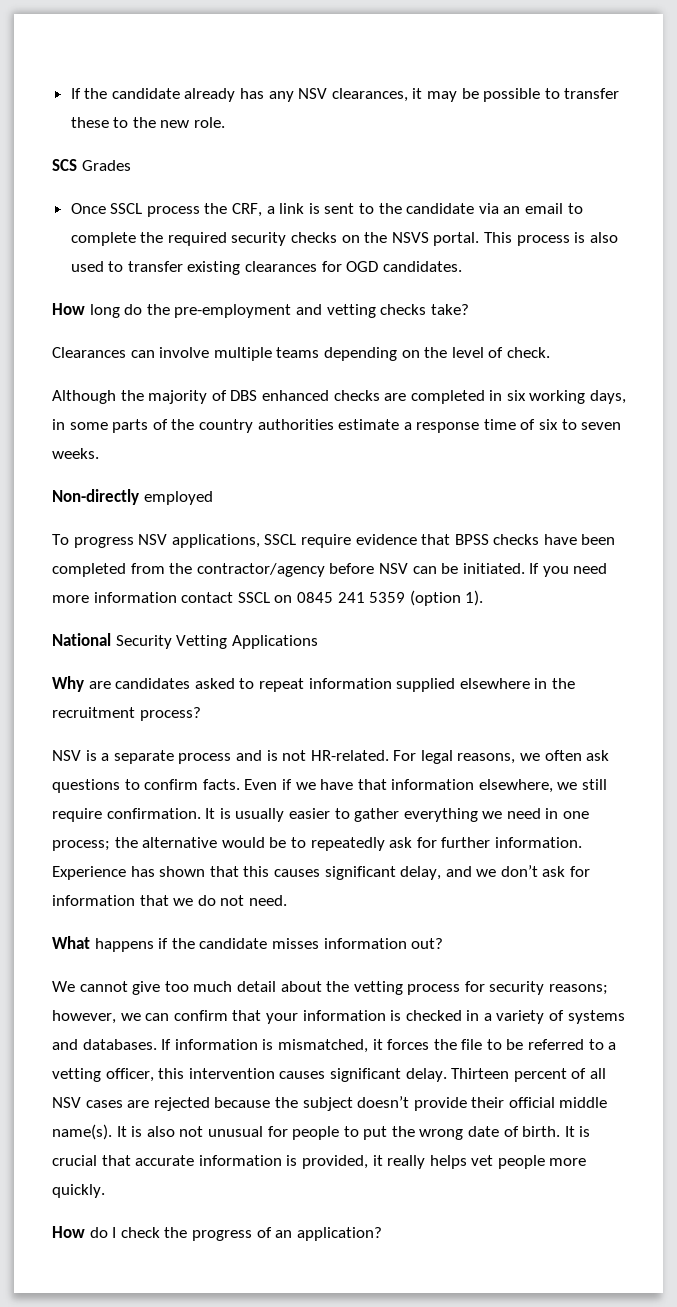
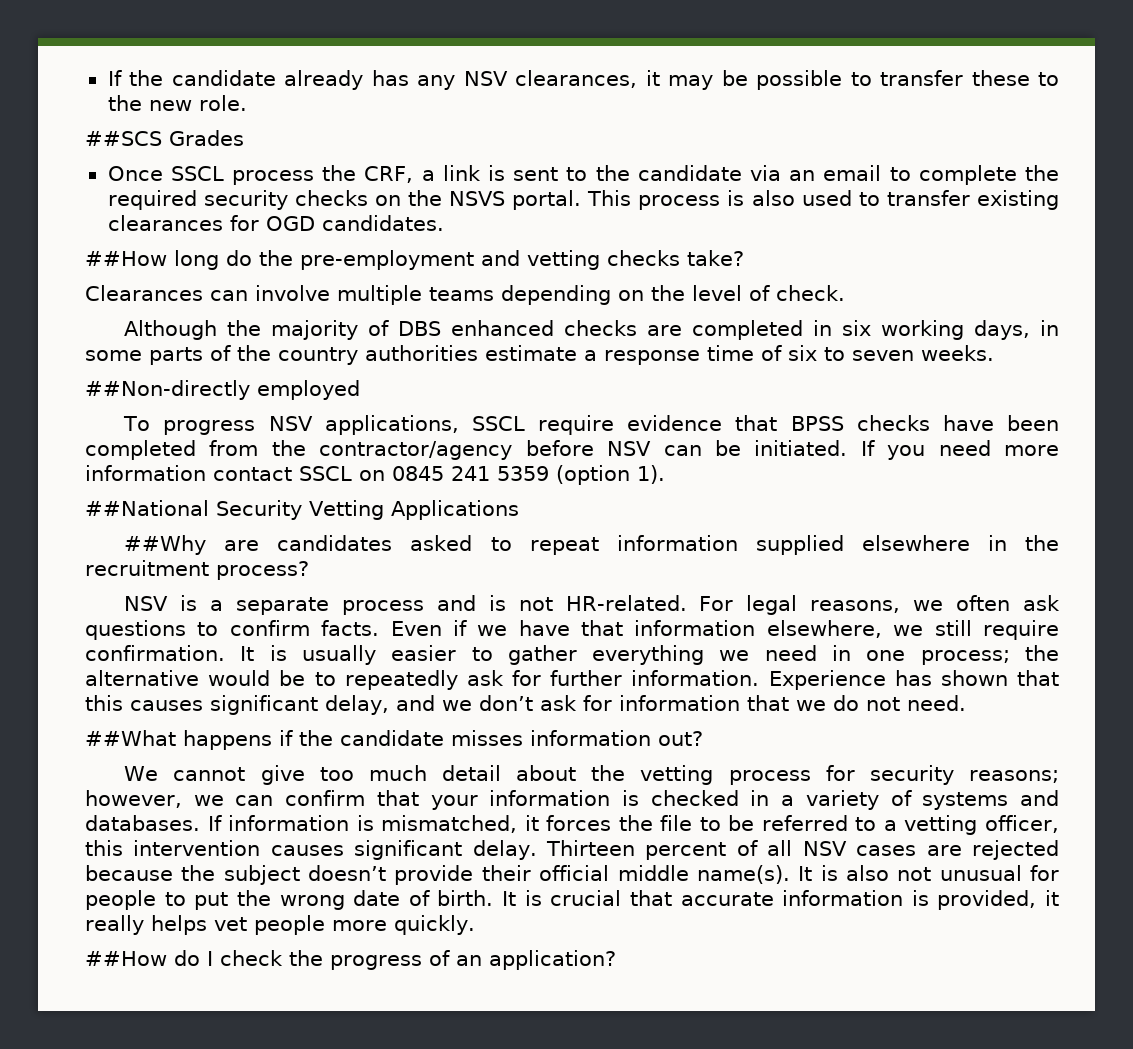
- SCS Grades
+ ##SCS Grades
- How long do the pre-employment and vetting checks take?
+ ##How long do the pre-employment and vetting checks take?
- Non-directly employed
+ ##Non-directly employed
- National Security Vetting Applications
+ ##National Security Vetting Applications
- Why are candidates asked to repeat information supplied elsewhere in the recruitment process?
+ ##Why are candidates asked to repeat information supplied elsewhere in the recruitment process?
- What happens if the candidate misses information out?
+ ##What happens if the candidate misses information out?
- How do I check the progress of an application?
+ ##How do I check the progress of an application?

